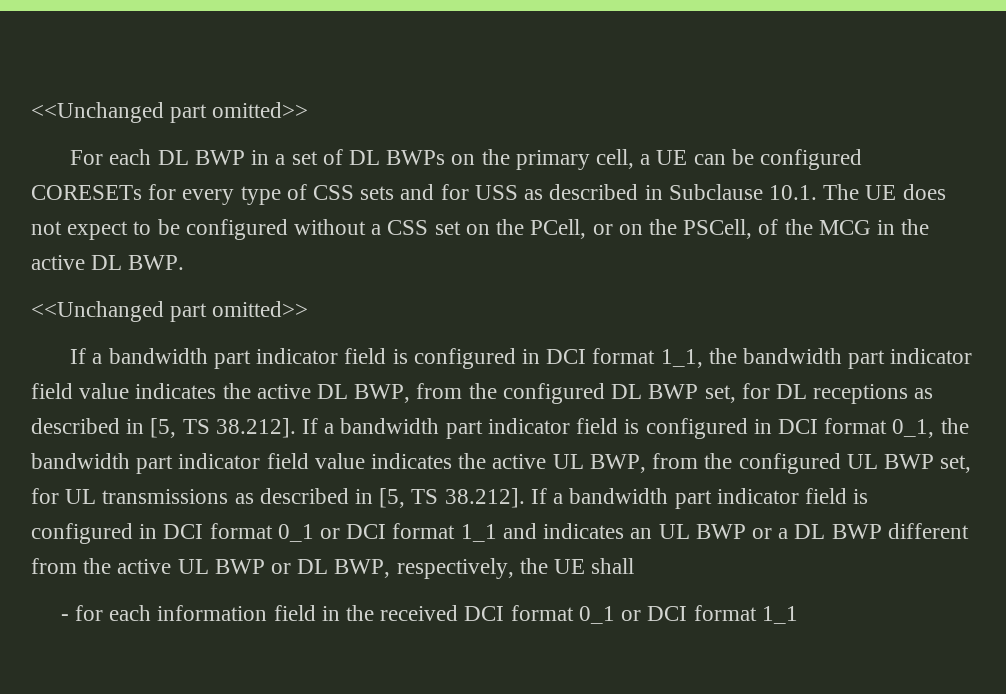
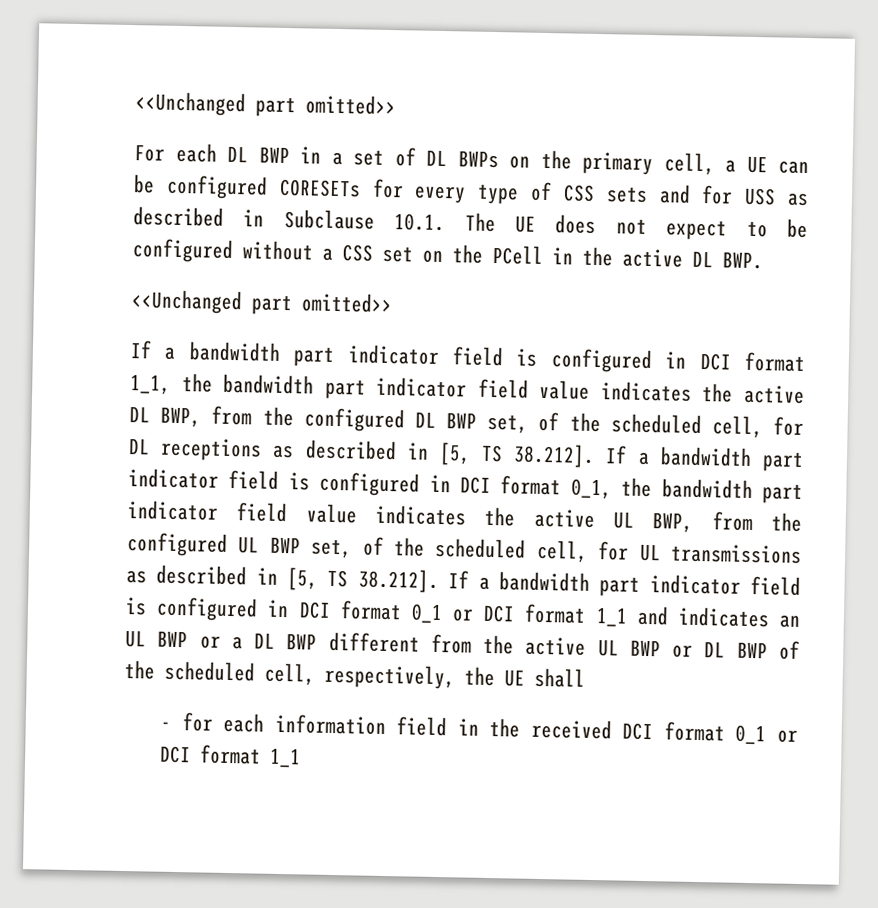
- For each DL BWP in a set of DL BWPs on the primary cell, a UE can be configured CORESETs for every type of CSS sets and for USS as described in Subclause 10.1. The UE does not expect to be configured without a CSS set on the PCell, or on the PSCell, of the MCG in the active DL BWP.
+ For each DL BWP in a set of DL BWPs on the primary cell, a UE can be configured CORESETs for every type of CSS sets and for USS as described in Subclause 10.1. The UE does not expect to be configured without a CSS set on the PCell in the active DL BWP.
- If a bandwidth part indicator field is configured in DCI format 1_1, the bandwidth part indicator field value indicates the active DL BWP, from the configured DL BWP set, for DL receptions as described in [5, TS 38.212]. If a bandwidth part indicator field is configured in DCI format 0_1, the bandwidth part indicator field value indicates the active UL BWP, from the configured UL BWP set, for UL transmissions as described in [5, TS 38.212]. If a bandwidth part indicator field is configured in DCI format 0_1 or DCI format 1_1 and indicates an UL BWP or a DL BWP different from the active UL BWP or DL BWP, respectively, the UE shall
+ If a bandwidth part indicator field is configured in DCI format 1_1, the bandwidth part indicator field value indicates the active DL BWP, from the configured DL BWP set, of the scheduled cell, for DL receptions as described in [5, TS 38.212]. If a bandwidth part indicator field is configured in DCI format 0_1, the bandwidth part indicator field value indicates the active UL BWP, from the configured UL BWP set, of the scheduled cell, for UL transmissions as described in [5, TS 38.212]. If a bandwidth part indicator field is configured in DCI format 0_1 or DCI format 1_1 and indicates an UL BWP or a DL BWP different from the active UL BWP or DL BWP of the scheduled cell, respectively, the UE shall

